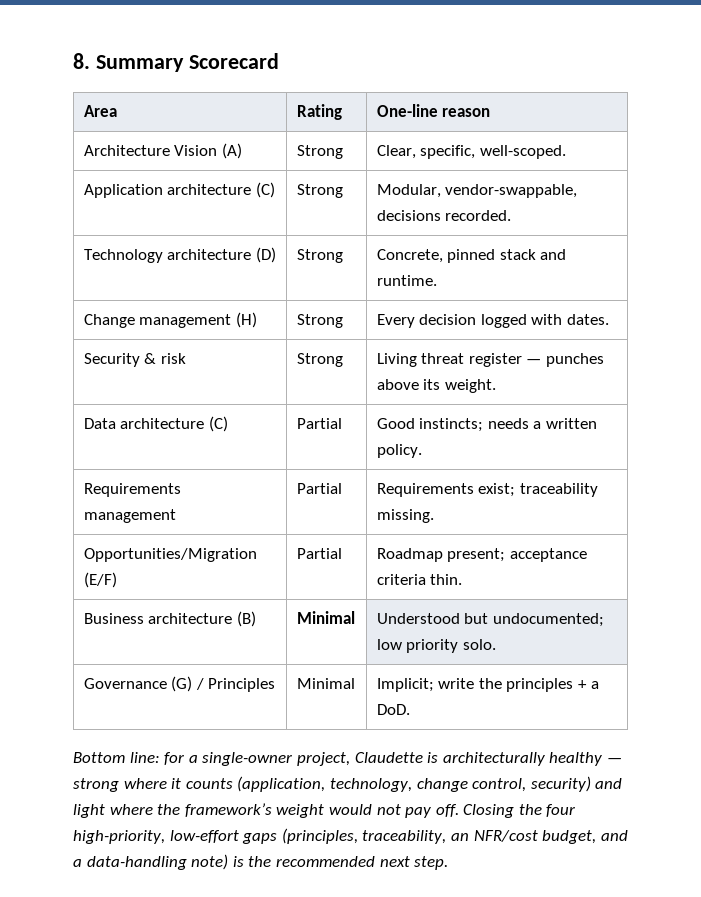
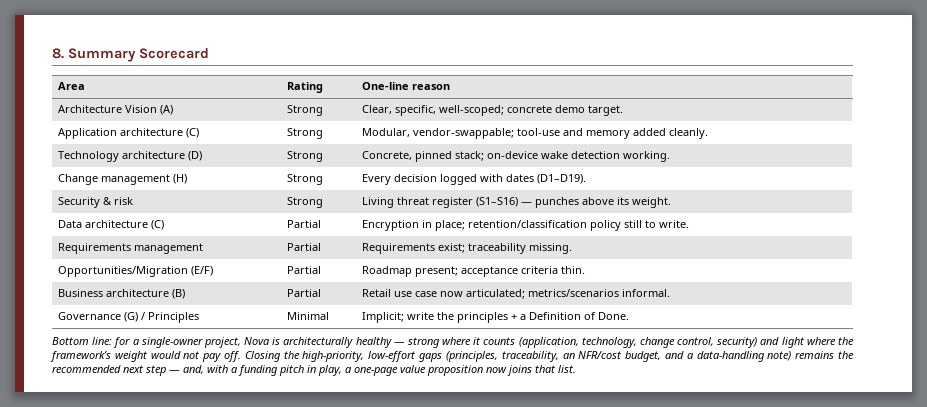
- Architecture Vision (A) | Strong | Clear, specific, well-scoped.
+ Architecture Vision (A) | Strong | Clear, specific, well-scoped; concrete demo target.
- Application architecture (C) | Strong | Modular, vendor-swappable, decisions recorded.
+ Application architecture (C) | Strong | Modular, vendor-swappable; tool-use and memory added cleanly.
- Technology architecture (D) | Strong | Concrete, pinned stack and runtime.
+ Technology architecture (D) | Strong | Concrete, pinned stack; on-device wake detection working.
- Change management (H) | Strong | Every decision logged with dates.
+ Change management (H) | Strong | Every decision logged with dates (D1–D19).
- Security & risk | Strong | Living threat register — punches above its weight.
+ Security & risk | Strong | Living threat register (S1–S16) — punches above its weight.
- Data architecture (C) | Partial | Good instincts; needs a written policy.
+ Data architecture (C) | Partial | Encryption in place; retention/classification policy still to write.
- Business architecture (B) | Minimal | Understood but undocumented; low priority solo.
+ Business architecture (B) | Partial | Retail use case now articulated; metrics/scenarios informal.
- Governance (G) / Principles | Minimal | Implicit; write the principles + a DoD.
+ Governance (G) / Principles | Minimal | Implicit; write the principles + a Definition of Done.
- Bottom line: for a single-owner project, Claudette is architecturally healthy — strong where it counts (application, technology, change control, security) and light where the framework’s weight would not pay off.
+ Bottom line: for a single-owner project, Nova is architecturally healthy — strong where it counts (application, technology, change control, security) and light where the framework’s weight would not pay off.
- Closing the four high-priority, low-effort gaps (principles, traceability, an NFR/cost budget, and a data-handling note) is the recommended next step.
+ Closing the high-priority, low-effort gaps (principles, traceability, an NFR/cost budget, and a data-handling note) remains the recommended next step — and, with a funding pitch in play, a one-page value proposition now joins that list.

